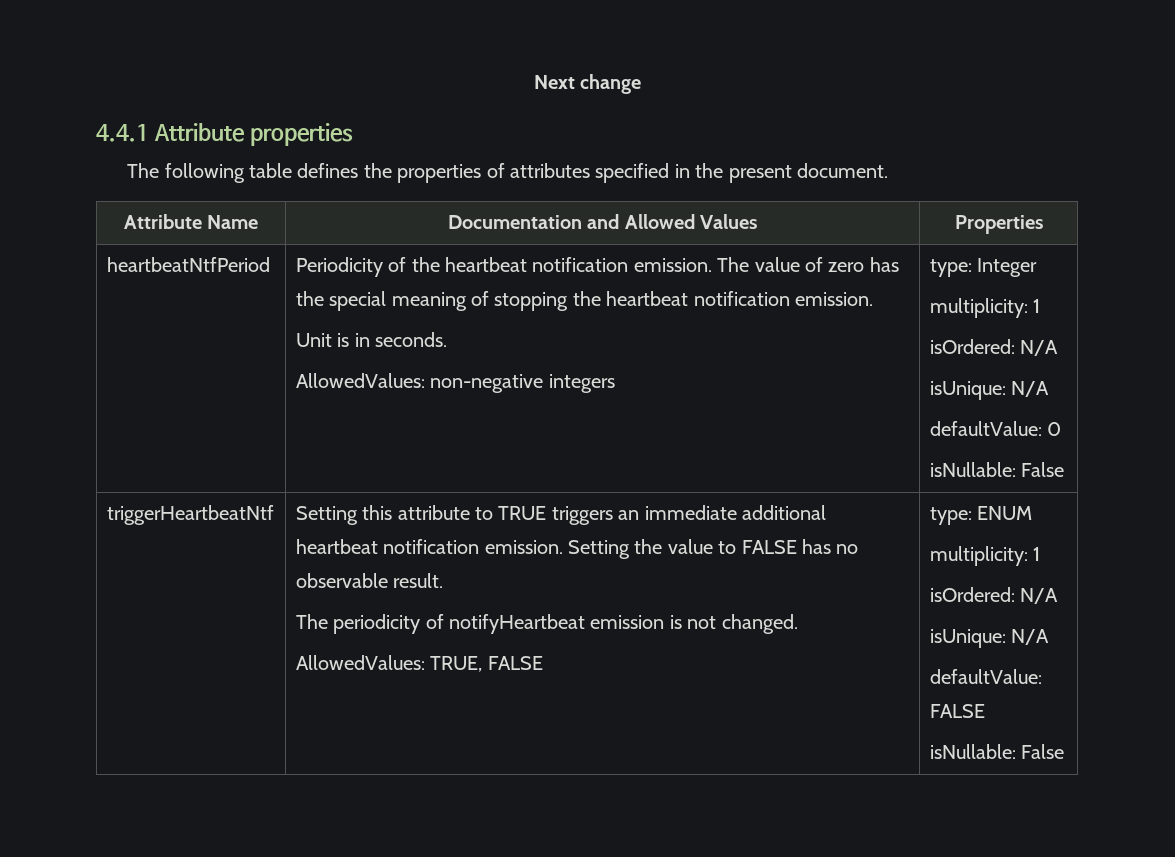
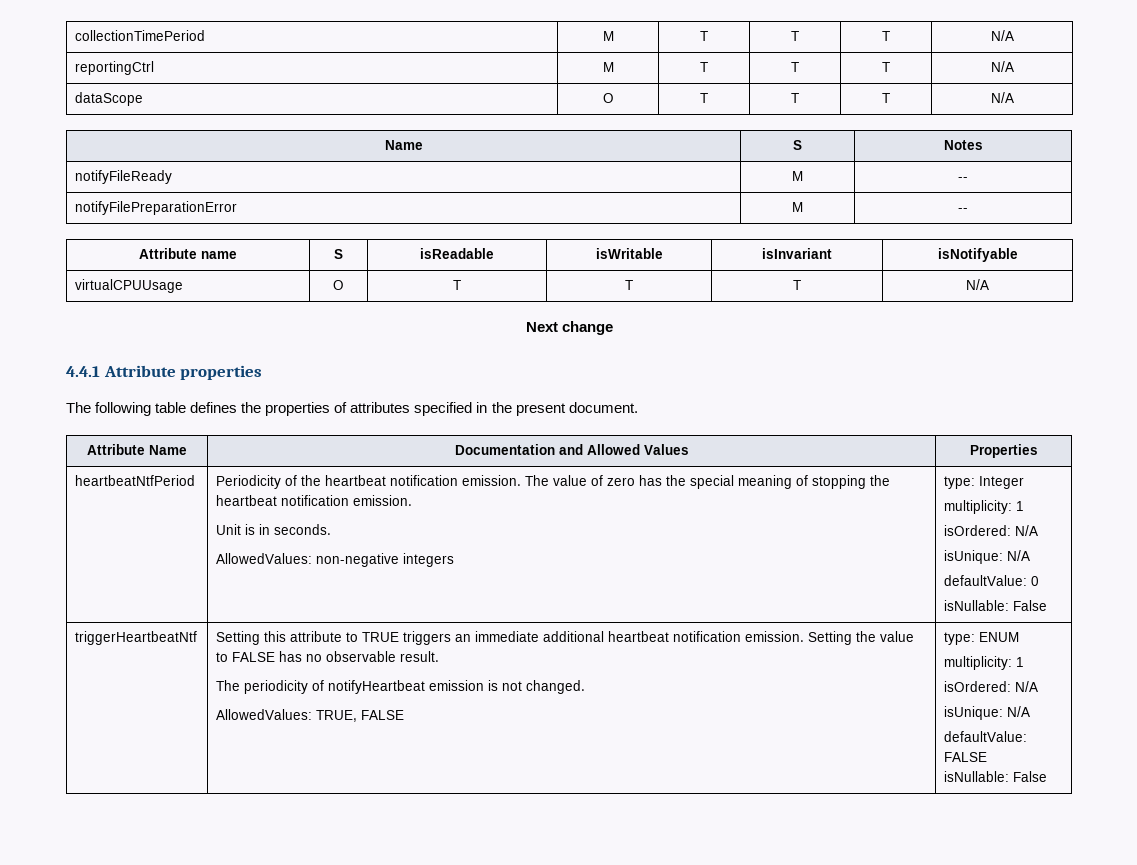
+ collectionTimePeriod | M | T | T | T | N/A
+ reportingCtrl | M | T | T | T | N/A
+ dataScope | O | T | T | T | N/A
+ Name | S | Notes
+ notifyFileReady | M | --
+ notifyFilePreparationError | M | --
+ Attribute name | S | isReadable | isWritable | isInvariant | isNotifyable
+ virtualCPUUsage | O | T | T | T | N/A

